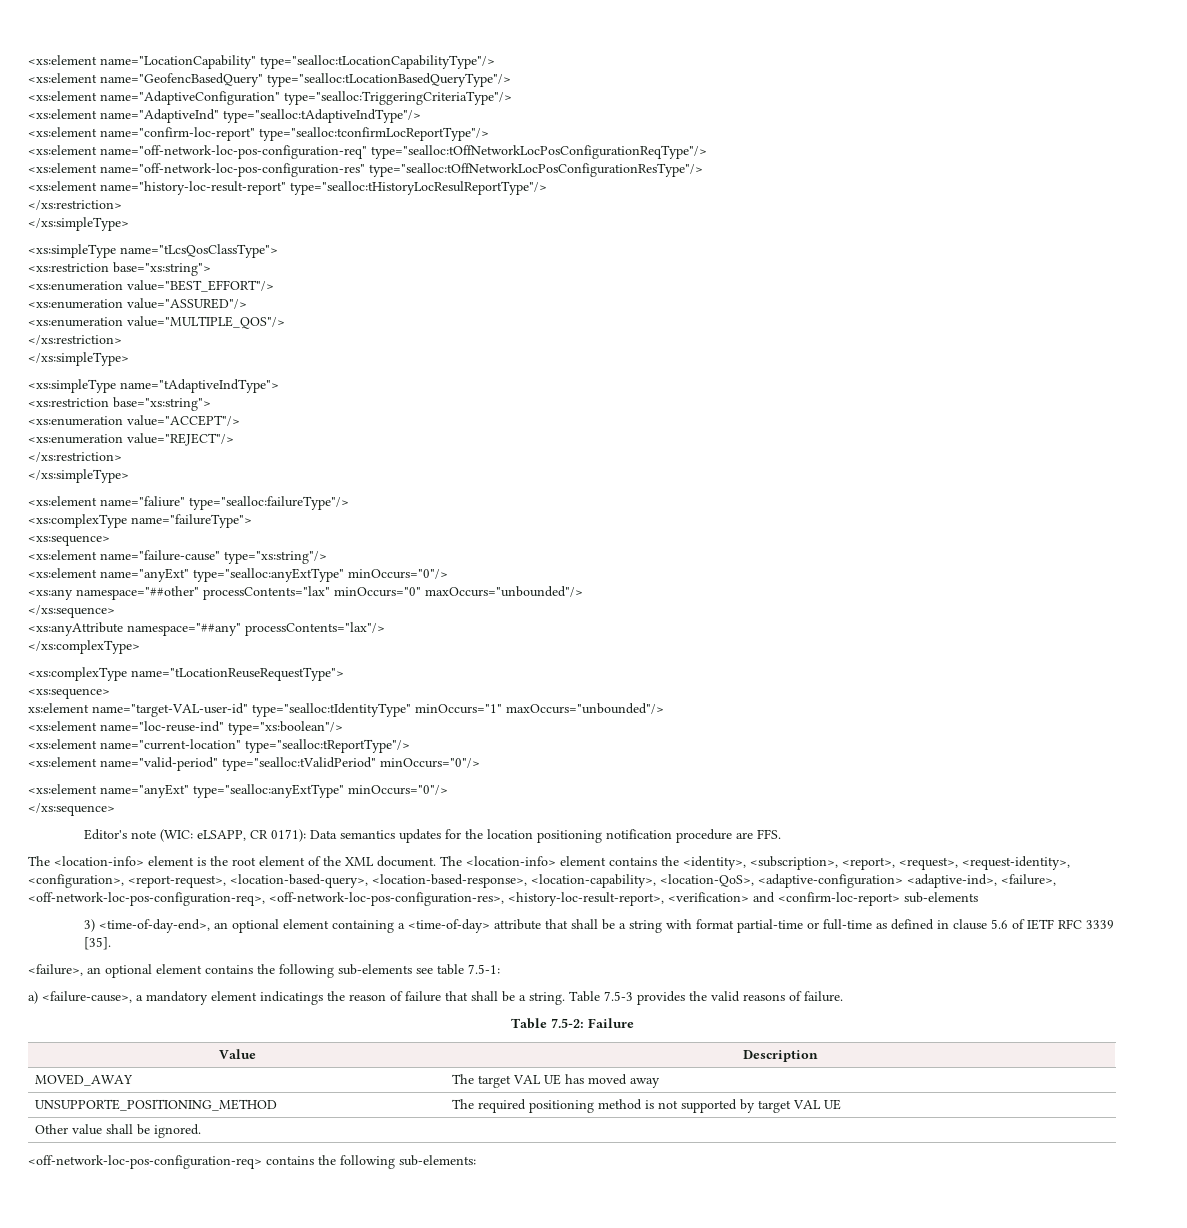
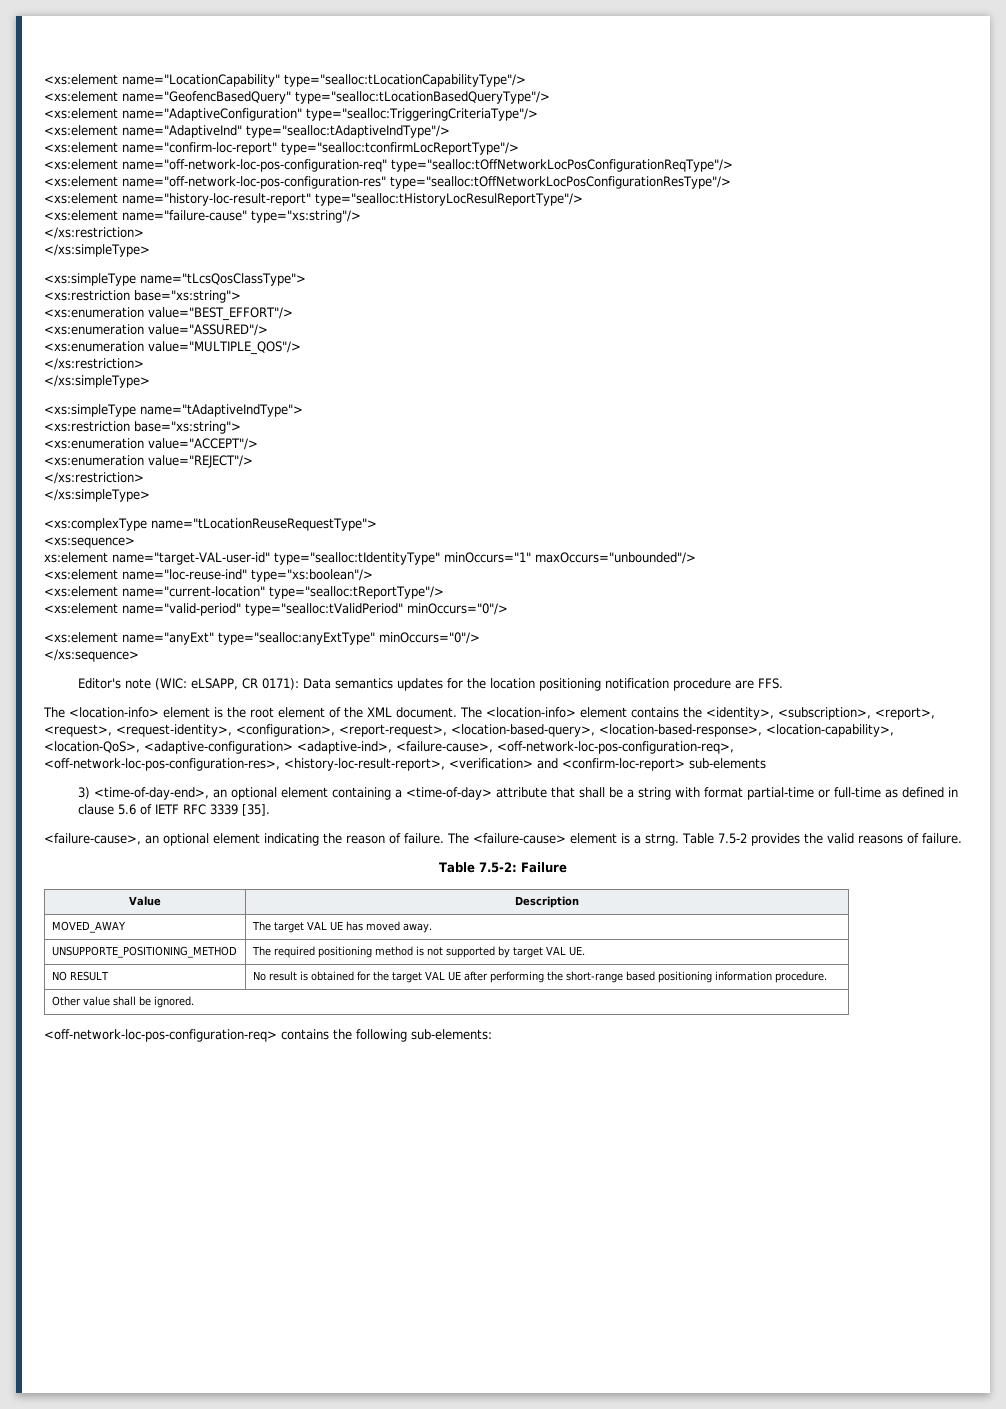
+ <xs:element name="failure-cause" type="xs:string"/>
- <xs:element name="faliure" type="sealloc:failureType"/>
- <xs:complexType name="failureType">
- <xs:sequence>
- <xs:element name="failure-cause" type="xs:string"/>
- <xs:element name="anyExt" type="sealloc:anyExtType" minOccurs="0"/>
- <xs:any namespace="##other" processContents="lax" minOccurs="0" maxOccurs="unbounded"/>
- </xs:sequence>
- <xs:anyAttribute namespace="##any" processContents="lax"/>
- </xs:complexType>
- The <location-info> element contains the <identity>, <subscription>, <report>, <request>, <request-identity>, <configuration>, <report-request>, <location-based-query>, <location-based-response>, <location-capability>, <location-QoS>, <adaptive-configuration> <adaptive-ind>, <failure>, <off-network-loc-pos-configuration-req>, <off-network-loc-pos-configuration-res>, <history-loc-result-report>, <verification> and <confirm-loc-report> sub-elements
+ The <location-info> element contains the <identity>, <subscription>, <report>, <request>, <request-identity>, <configuration>, <report-request>, <location-based-query>, <location-based-response>, <location-capability>, <location-QoS>, <adaptive-configuration> <adaptive-ind>, <failure-cause>, <off-network-loc-pos-configuration-req>, <off-network-loc-pos-configuration-res>, <history-loc-result-report>, <verification> and <confirm-loc-report> sub-elements
- <failure>, an optional element contains the following sub-elements see table 7.5-1:
- a) <failure-cause>, a mandatory element indicatings the reason of failure that shall be a string. Table 7.5-3 provides the valid reasons of failure.
+ <failure-cause>, an optional element indicating the reason of failure. The <failure-cause> element is a strng. Table 7.5-2 provides the valid reasons of failure.
- MOVED_AWAY | The target VAL UE has moved away
+ MOVED_AWAY | The target VAL UE has moved away.
- UNSUPPORTE_POSITIONING_METHOD | The required positioning method is not supported by target VAL UE
+ UNSUPPORTE_POSITIONING_METHOD | The required positioning method is not supported by target VAL UE.
+ NO RESULT | No result is obtained for the target VAL UE after performing the short-range based positioning information procedure.

